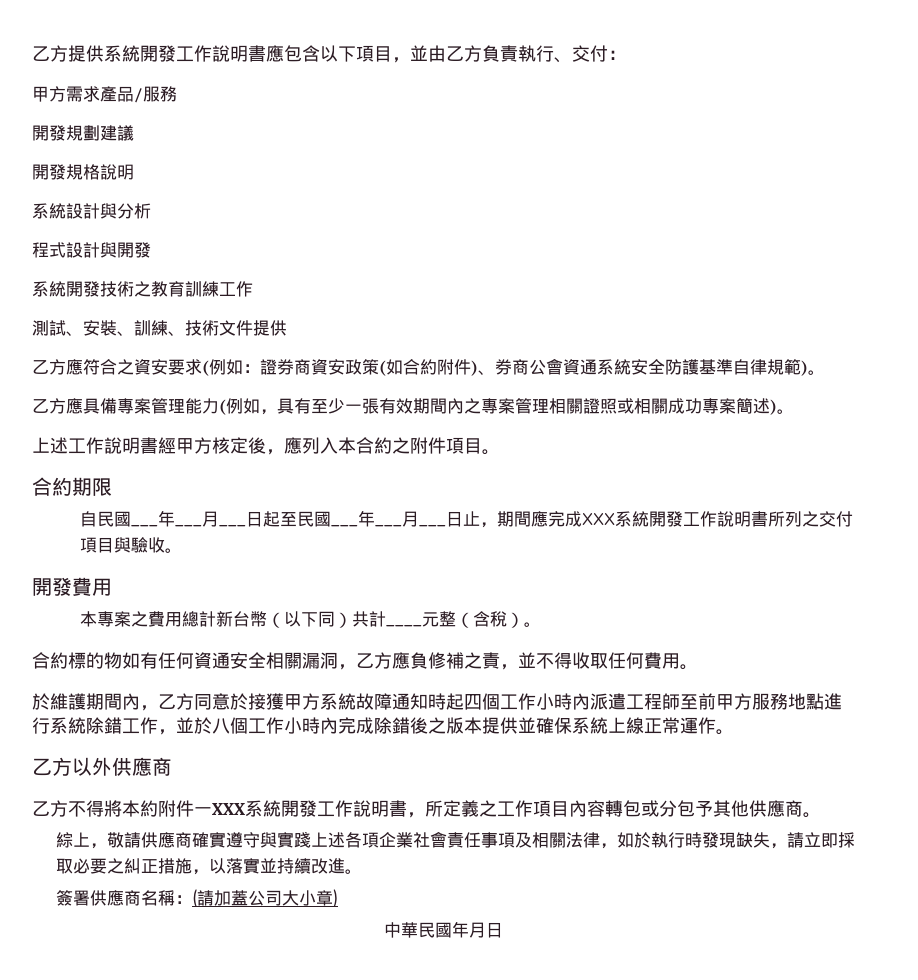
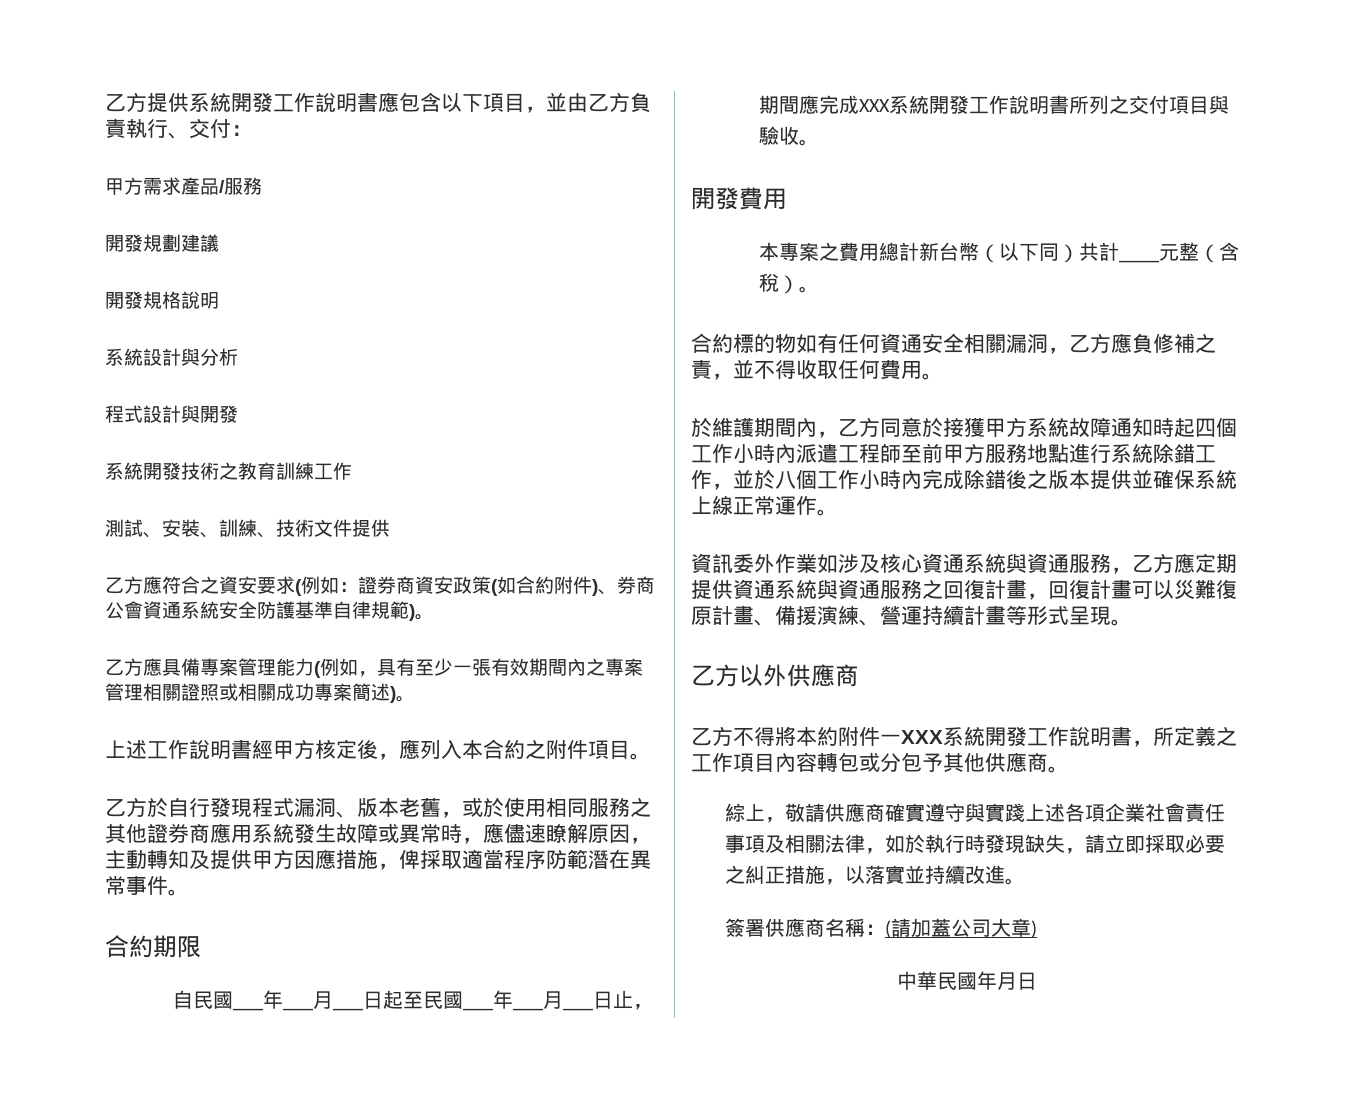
+ 乙方於自行發現程式漏洞、版本老舊，或於使用相同服務之其他證券商應用系統發生故障或異常時，應儘速瞭解原因，主動轉知及提供甲方因應措施，俾採取適當程序防範潛在異常事件。
+ 資訊委外作業如涉及核心資通系統與資通服務，乙方應定期提供資通系統與資通服務之回復計畫，回復計畫可以災難復原計畫、備援演練、營運持續計畫等形式呈現。
- 簽署供應商名稱：(請加蓋公司大小章)
+ 簽署供應商名稱：(請加蓋公司大章)

